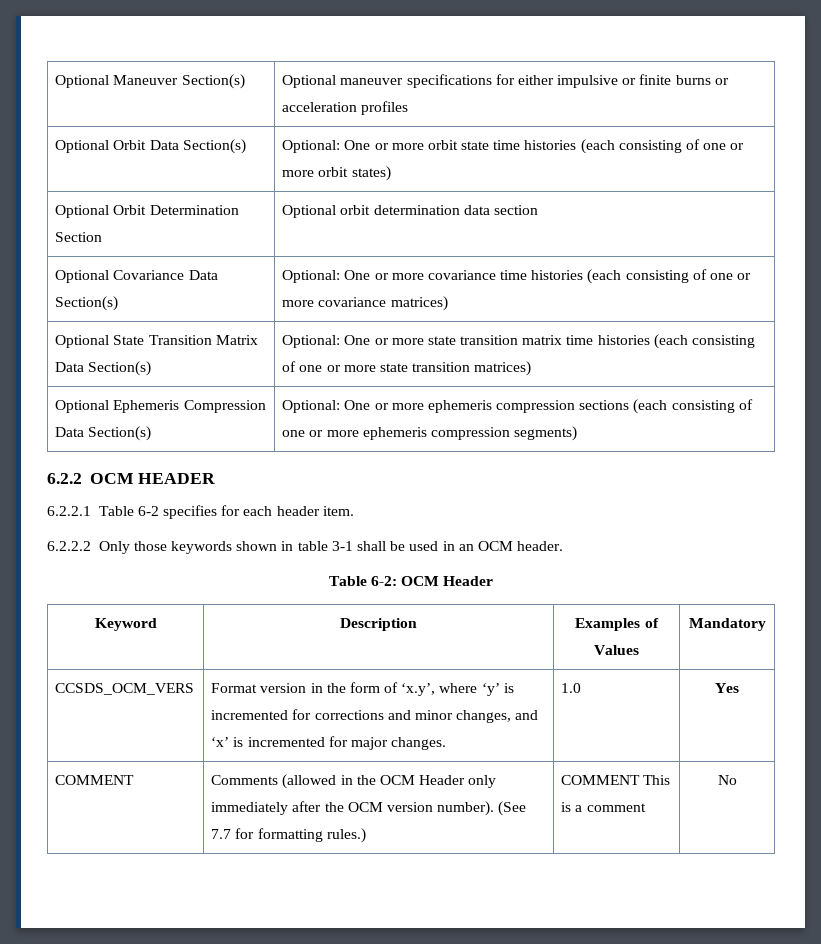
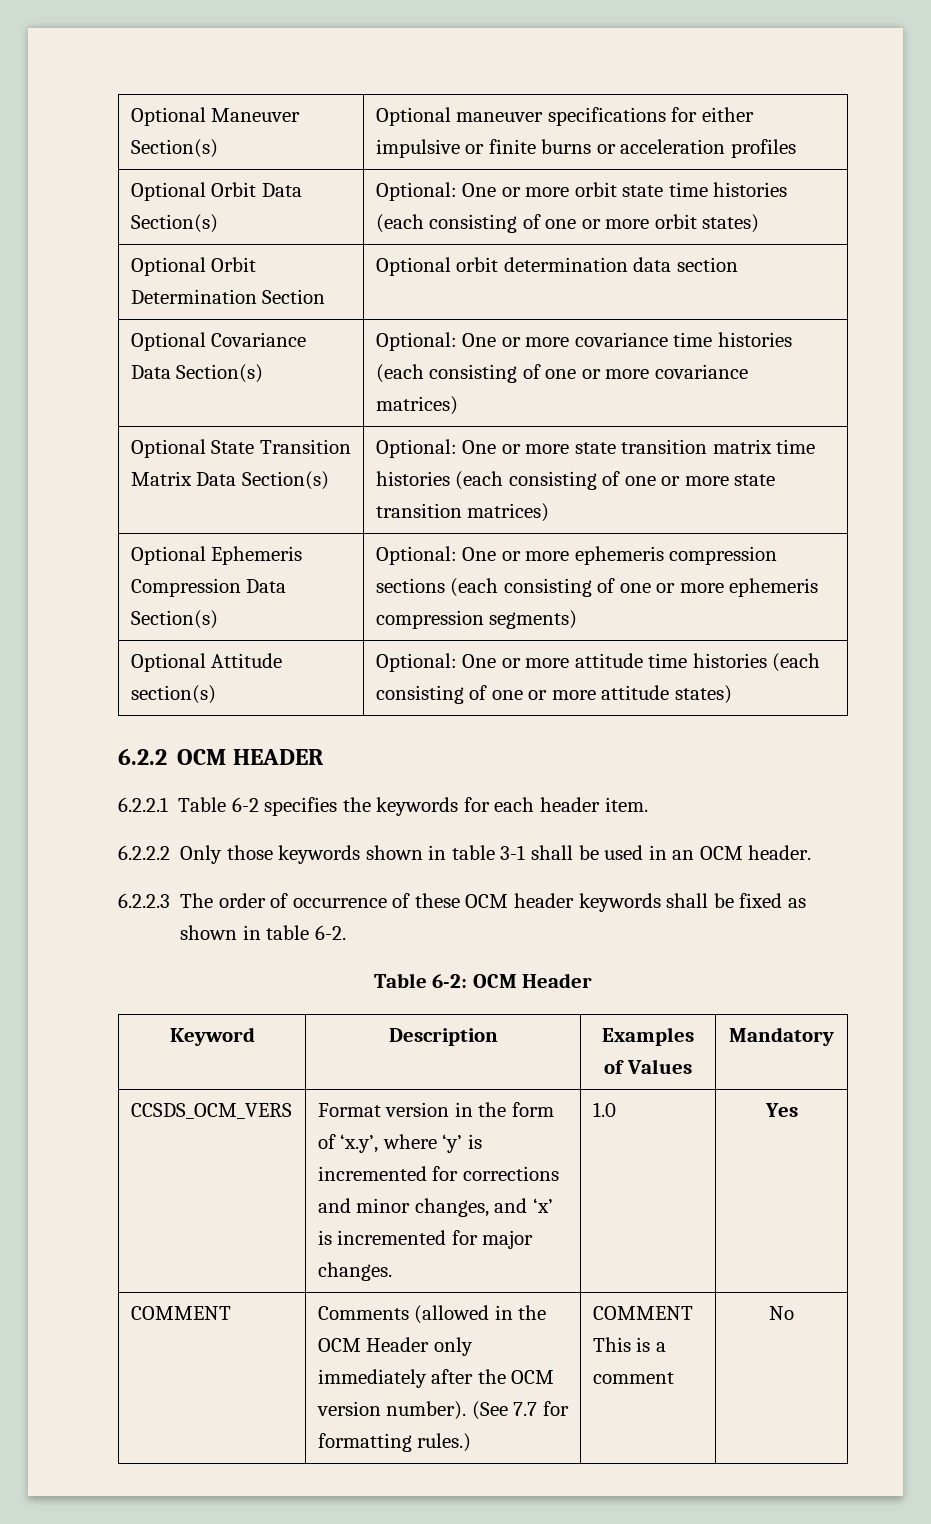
+ Optional Attitude section(s) | Optional: One or more attitude time histories (each consisting of one or more attitude states)
- 6.2.2.1 Table 6-2 specifies for each header item.
+ 6.2.2.1 Table 6-2 specifies the keywords for each header item.
+ 6.2.2.3 The order of occurrence of these OCM header keywords shall be fixed as shown in table 6-2.

